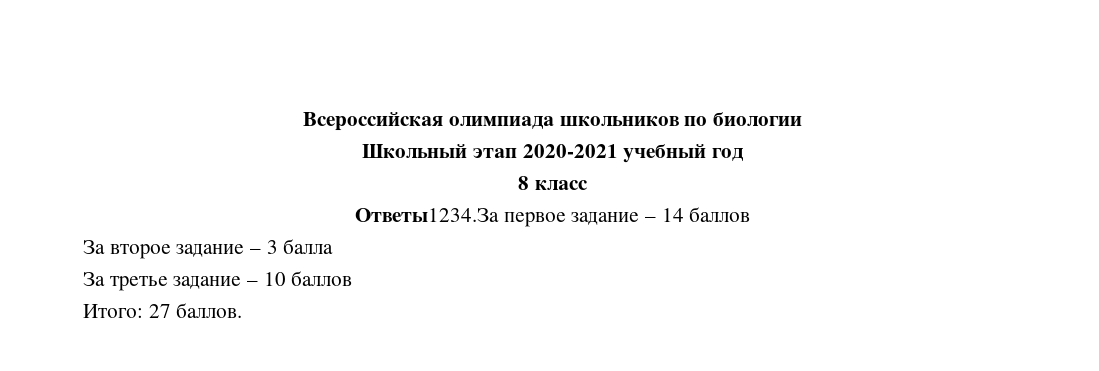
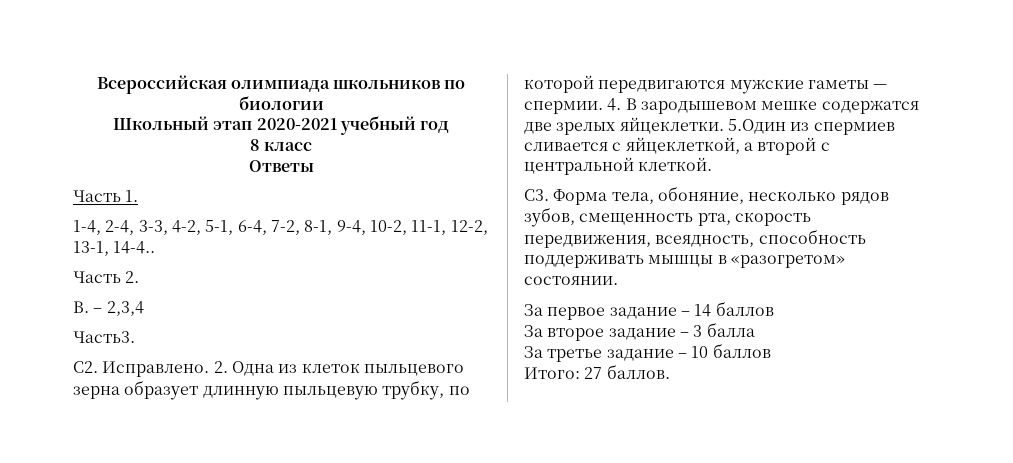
- Ответы1234.За первое задание – 14 баллов
+ Ответы
+ Часть 1.
+ 1-4, 2-4, 3-3, 4-2, 5-1, 6-4, 7-2, 8-1, 9-4, 10-2, 11-1, 12-2, 13-1, 14-4..
+ Часть 2.
+ В. – 2,3,4
+ Часть3.
+ С2. Исправлено. 2. Одна из клеток пыльцевого зерна образует длинную пыльцевую трубку, по которой передвигаются мужские гаметы — спермии. 4. В зародышевом мешке содержатся две зрелых яйцеклетки. 5.Один из спермиев сливается с яйцеклеткой, а второй с центральной клеткой.
+ С3. Форма тела, обоняние, несколько рядов зубов, смещенность рта, скорость передвижения, всеядность, способность поддерживать мышцы в «разогретом» состоянии.
+ За первое задание – 14 баллов

